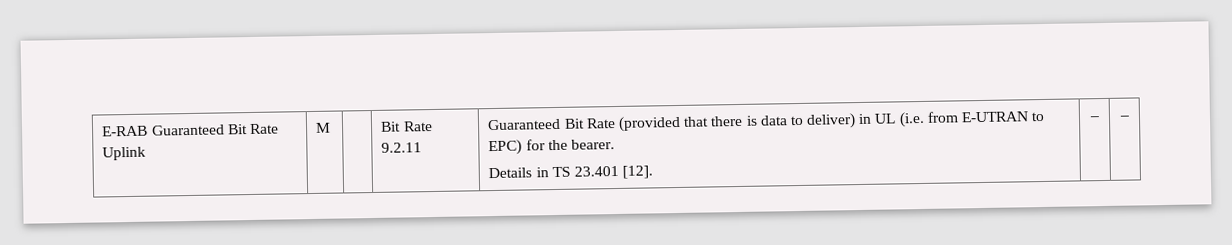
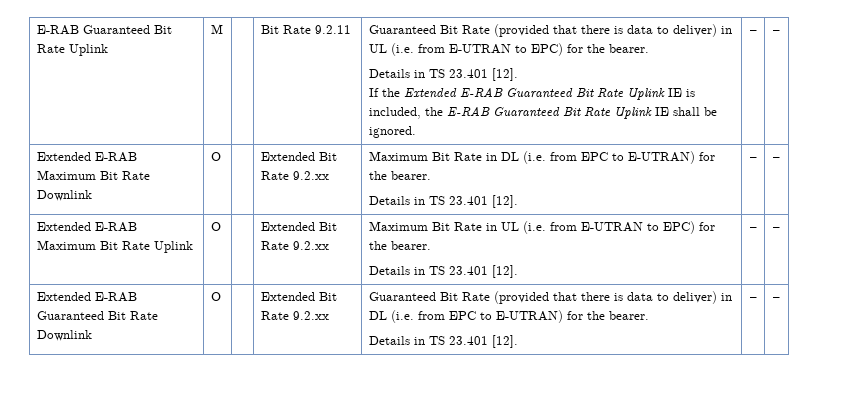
- – | –
+ If the Extended E-RAB Guaranteed Bit Rate Uplink IE is included, the E-RAB Guaranteed Bit Rate Uplink IE shall be ignored. | – | –
+ Extended E-RAB Maximum Bit Rate Downlink | O | | Extended Bit Rate 9.2.xx | Maximum Bit Rate in DL (i.e. from EPC to E-UTRAN) for the bearer.
+ Details in TS 23.401 [12]. | – | –
+ Extended E-RAB Maximum Bit Rate Uplink | O | | Extended Bit Rate 9.2.xx | Maximum Bit Rate in UL (i.e. from E-UTRAN to EPC) for the bearer.
+ Details in TS 23.401 [12]. | – | –
+ Extended E-RAB Guaranteed Bit Rate Downlink | O | | Extended Bit Rate 9.2.xx | Guaranteed Bit Rate (provided that there is data to deliver) in DL (i.e. from EPC to E-UTRAN) for the bearer.
+ Details in TS 23.401 [12]. | – | –

